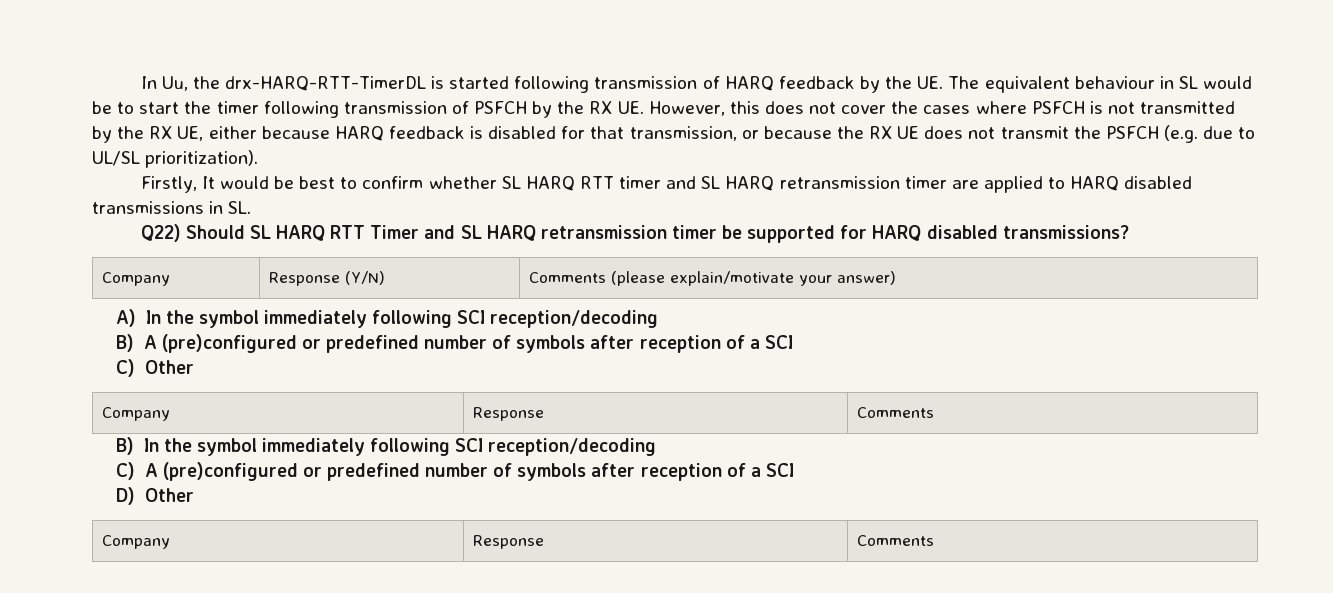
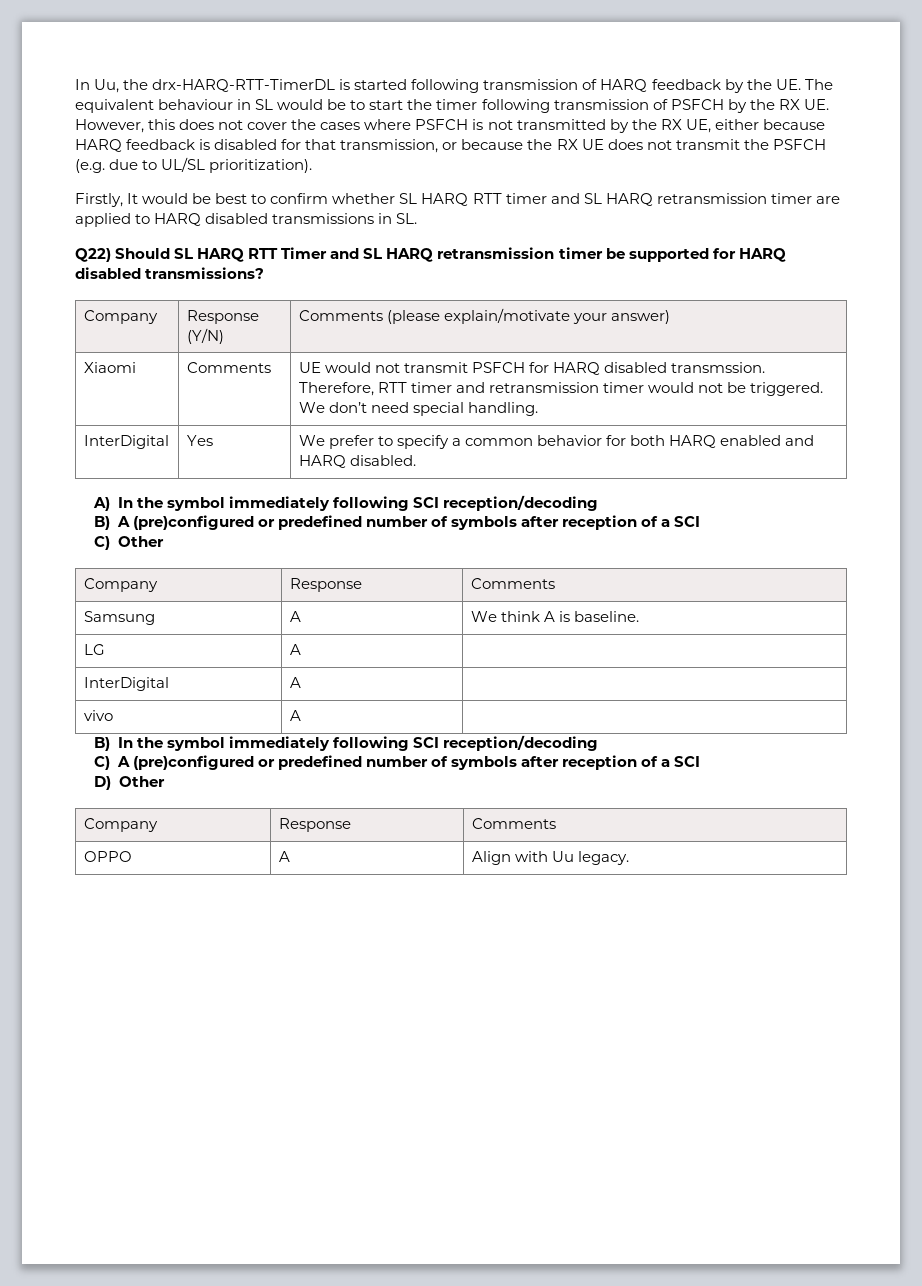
+ Xiaomi | Comments | UE would not transmit PSFCH for HARQ disabled transmssion. Therefore, RTT timer and retransmission timer would not be triggered. We don’t need special handling.
+ InterDigital | Yes | We prefer to specify a common behavior for both HARQ enabled and HARQ disabled.
+ Samsung | A | We think A is baseline.
+ LG | A |
+ InterDigital | A |
+ vivo | A |
+ OPPO | A | Align with Uu legacy.

